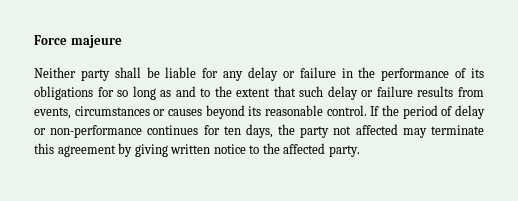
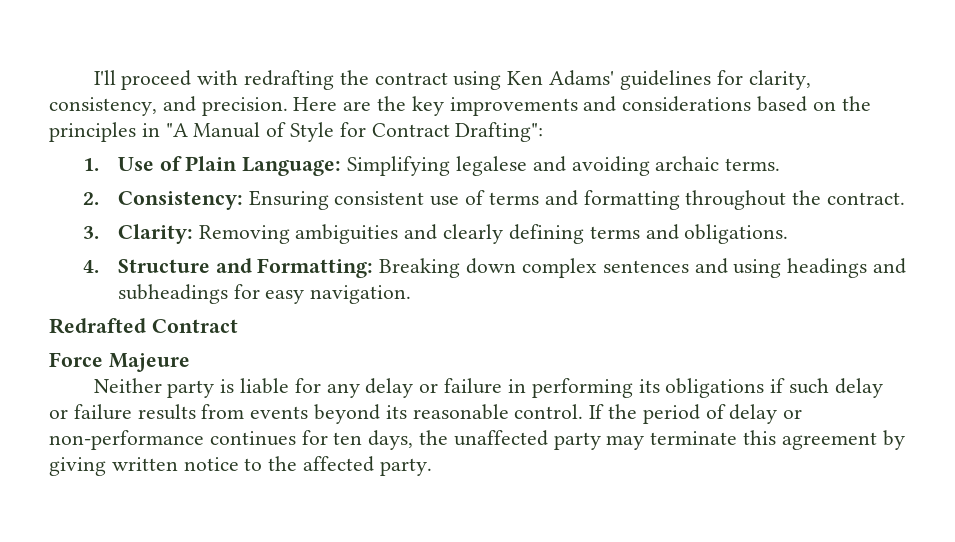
- Force majeure
+ I'll proceed with redrafting the contract using Ken Adams' guidelines for clarity, consistency, and precision. Here are the key improvements and considerations based on the principles in "A Manual of Style for Contract Drafting":
+ 1. Use of Plain Language: Simplifying legalese and avoiding archaic terms.
+ 2. Consistency: Ensuring consistent use of terms and formatting throughout the contract.
+ 3. Clarity: Removing ambiguities and clearly defining terms and obligations.
+ 4. Structure and Formatting: Breaking down complex sentences and using headings and subheadings for easy navigation.
+ Redrafted Contract
+ Force Majeure
- Neither party shall be liable for any delay or failure in the performance of its obligations for so long as and to the extent that such delay or failure results from events, circumstances or causes beyond its reasonable control.
+ Neither party is liable for any delay or failure in performing its obligations if such delay or failure results from events beyond its reasonable control.
- If the period of delay or non-performance continues for ten days, the party not affected may terminate this agreement by giving written notice to the affected party.
+ If the period of delay or non-performance continues for ten days, the unaffected party may terminate this agreement by giving written notice to the affected party.

